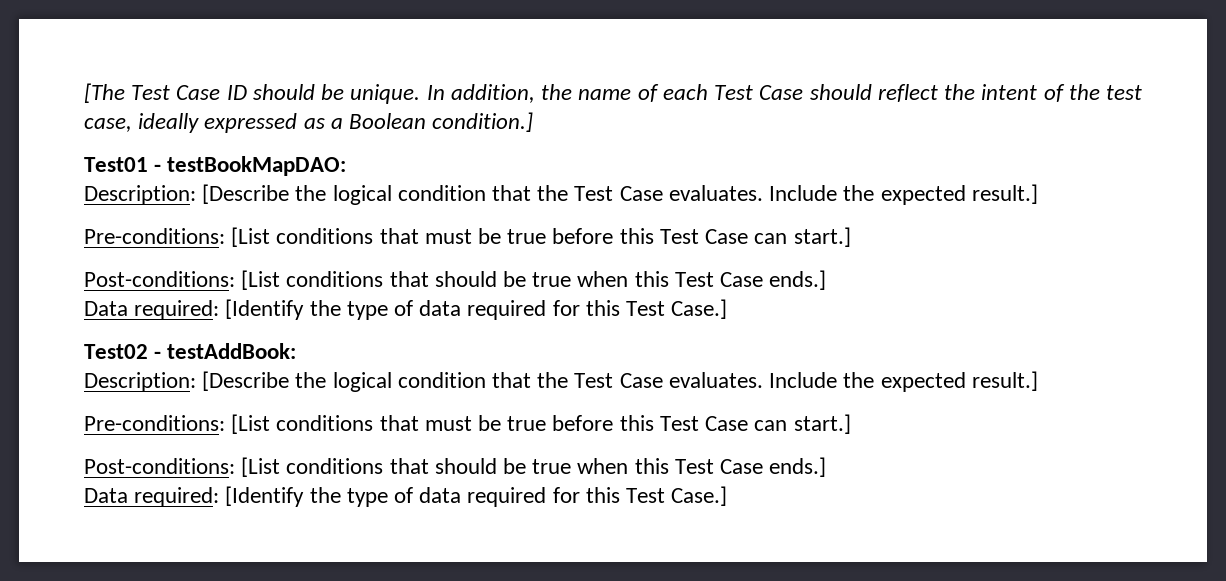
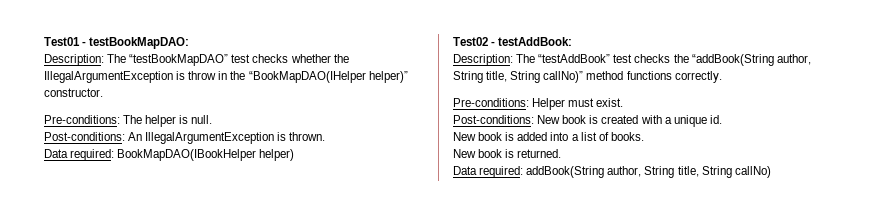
- [The Test Case ID should be unique. In addition, the name of each Test Case should reflect the intent of the test case, ideally expressed as a Boolean condition.]
  Test01 - testBookMapDAO:
- Description: [Describe the logical condition that the Test Case evaluates. Include the expected result.]
- Pre-conditions: [List conditions that must be true before this Test Case can start.]
- Post-conditions: [List conditions that should be true when this Test Case ends.]
- Data required: [Identify the type of data required for this Test Case.]
+ Description: The “testBookMapDAO” test checks whether the IllegalArgumentException is throw in the “BookMapDAO(IHelper helper)” constructor.
+ Pre-conditions: The helper is null.
+ Post-conditions: An IllegalArgumentException is thrown.
+ Data required: BookMapDAO(IBookHelper helper)
  Test02 - testAddBook:
- Description: [Describe the logical condition that the Test Case evaluates. Include the expected result.]
- Pre-conditions: [List conditions that must be true before this Test Case can start.]
- Post-conditions: [List conditions that should be true when this Test Case ends.]
- Data required: [Identify the type of data required for this Test Case.]
+ Description: The “testAddBook” test checks the “addBook(String author, String title, String callNo)” method functions correctly.
+ Pre-conditions: Helper must exist.
+ Post-conditions: New book is created with a unique id.
+ New book is added into a list of books.
+ New book is returned.
+ Data required: addBook(String author, String title, String callNo)

